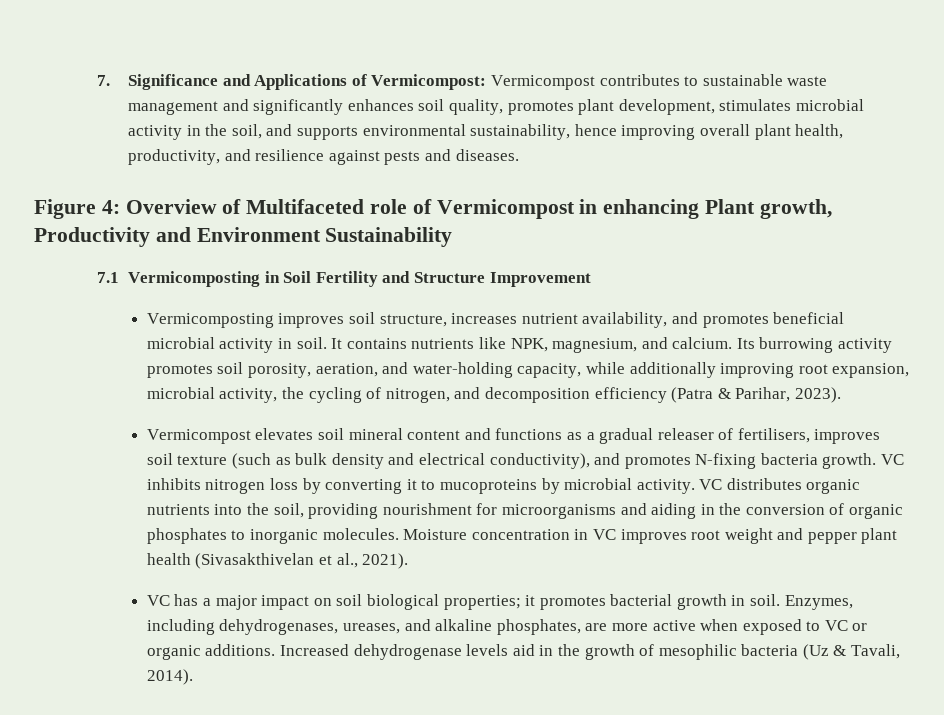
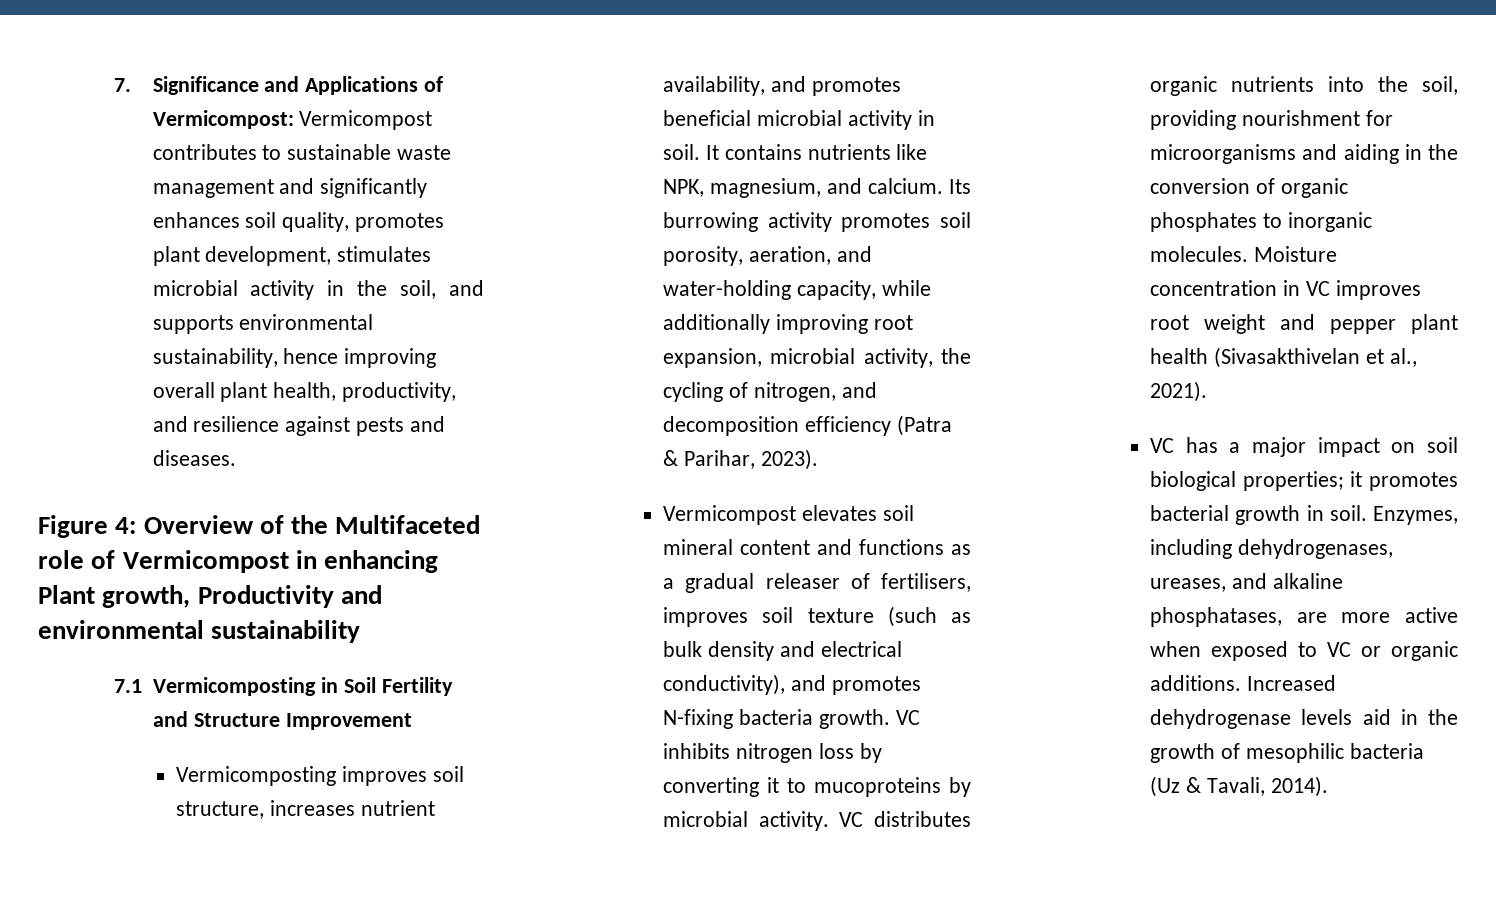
- Figure 4: Overview of Multifaceted role of Vermicompost in enhancing Plant growth, Productivity and Environment Sustainability
+ Figure 4: Overview of the Multifaceted role of Vermicompost in enhancing Plant growth, Productivity and environmental sustainability
- Enzymes, including dehydrogenases, ureases, and alkaline phosphates, are more active when exposed to VC or organic additions.
+ Enzymes, including dehydrogenases, ureases, and alkaline phosphatases, are more active when exposed to VC or organic additions.

